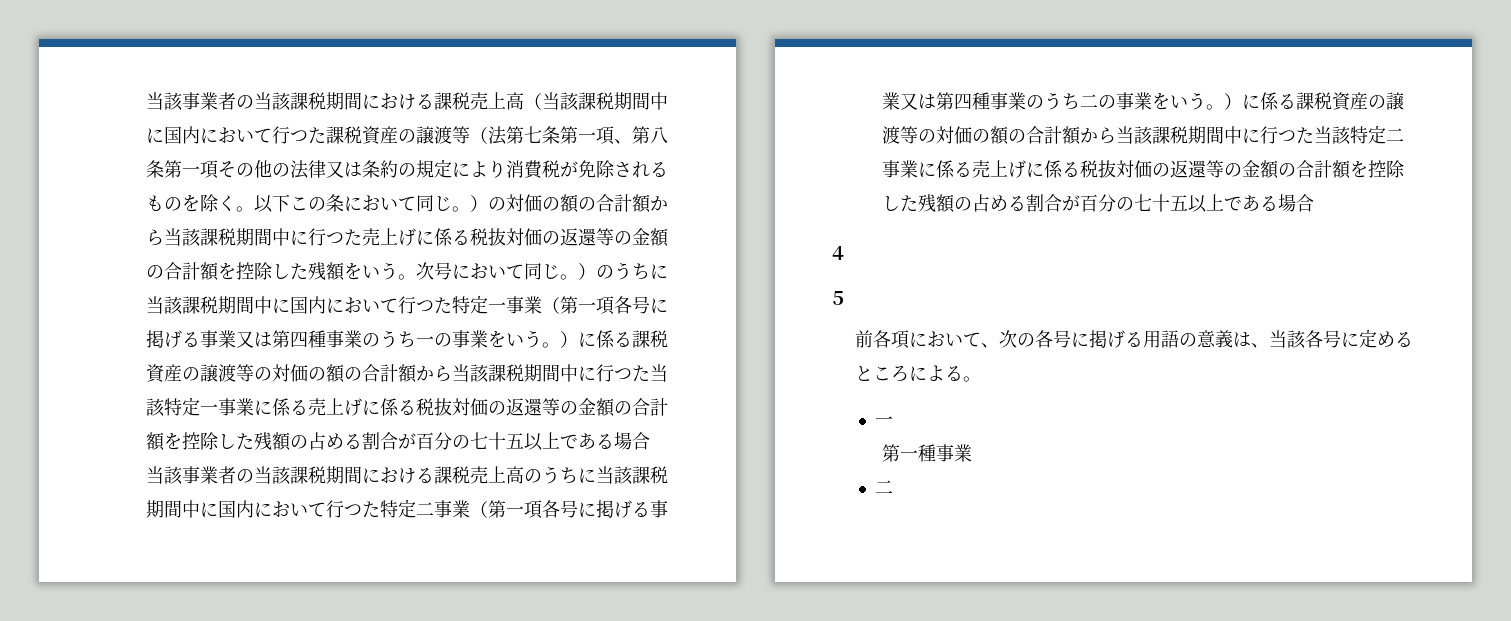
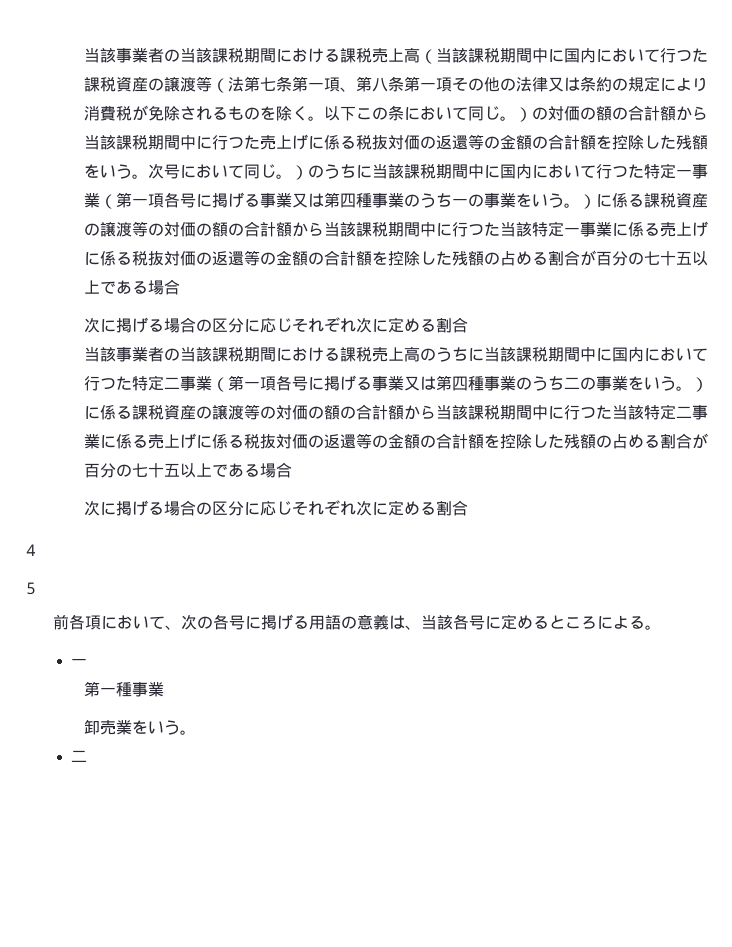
  次号において同じ。）のうちに当該課税期間中に国内において行つた特定一事業（第一項各号に掲げる事業又は第四種事業のうち一の事業をいう。）に係る課税資産の譲渡等の対価の額の合計額から当該課税期間中に行つた当該特定一事業に係る売上げに係る税抜対価の返還等の金額の合計額を控除した残額の占める割合が百分の七十五以上である場合
+ 次に掲げる場合の区分に応じそれぞれ次に定める割合
  当該事業者の当該課税期間における課税売上高のうちに当該課税期間中に国内において行つた特定二事業（第一項各号に掲げる事業又は第四種事業のうち二の事業をいう。）に係る課税資産の譲渡等の対価の額の合計額から当該課税期間中に行つた当該特定二事業に係る売上げに係る税抜対価の返還等の金額の合計額を控除した残額の占める割合が百分の七十五以上である場合
+ 次に掲げる場合の区分に応じそれぞれ次に定める割合
+ 卸売業をいう。

